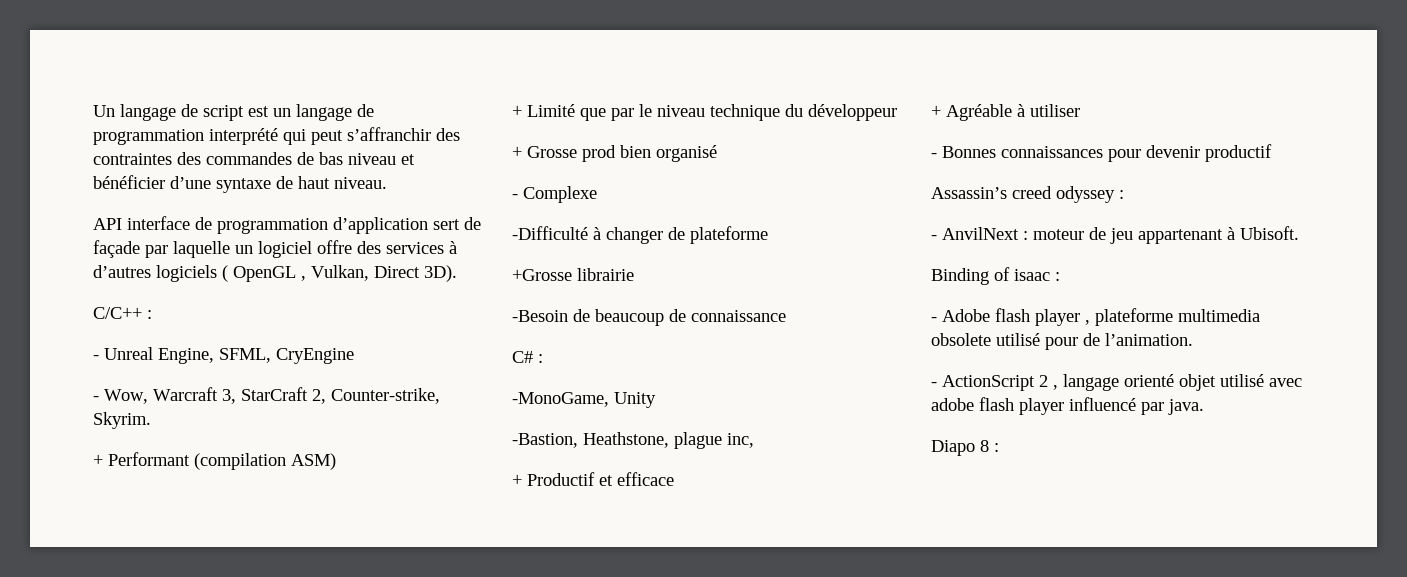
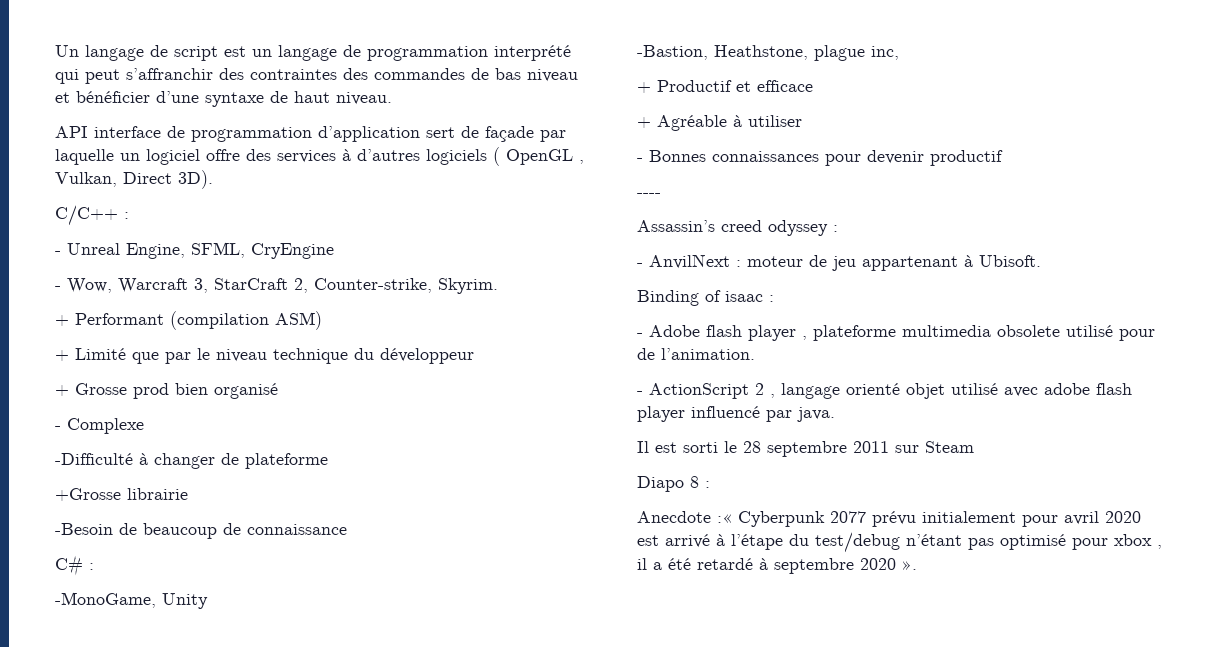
+ ----
+ Il est sorti le 28 septembre 2011 sur Steam
  Diapo 8 :
+ Anecdote :« Cyberpunk 2077 prévu initialement pour avril 2020 est arrivé à l’étape du test/debug n’étant pas optimisé pour xbox , il a été retardé à septembre 2020 ».

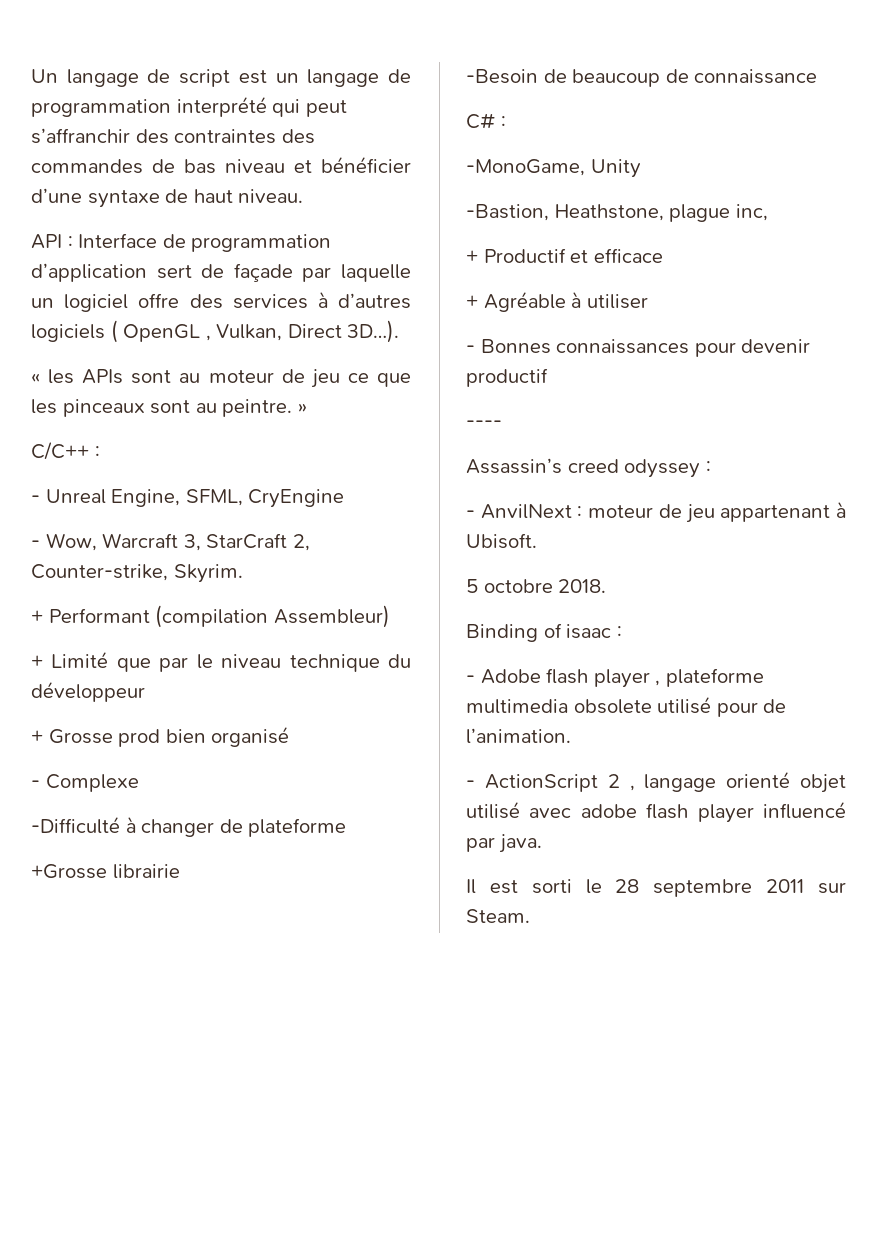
- API interface de programmation d’application sert de façade par laquelle un logiciel offre des services à d’autres logiciels ( OpenGL , Vulkan, Direct 3D).
+ API : Interface de programmation d’application sert de façade par laquelle un logiciel offre des services à d’autres logiciels ( OpenGL , Vulkan, Direct 3D…).
+ « les APIs sont au moteur de jeu ce que les pinceaux sont au peintre. »
- + Performant (compilation ASM)
+ + Performant (compilation Assembleur)
+ 5 octobre 2018.
- Il est sorti le 28 septembre 2011 sur Steam
- Diapo 8 :
- Anecdote :« Cyberpunk 2077 prévu initialement pour avril 2020 est arrivé à l’étape du test/debug n’étant pas optimisé pour xbox , il a été retardé à septembre 2020 ».
+ Il est sorti le 28 septembre 2011 sur Steam.

